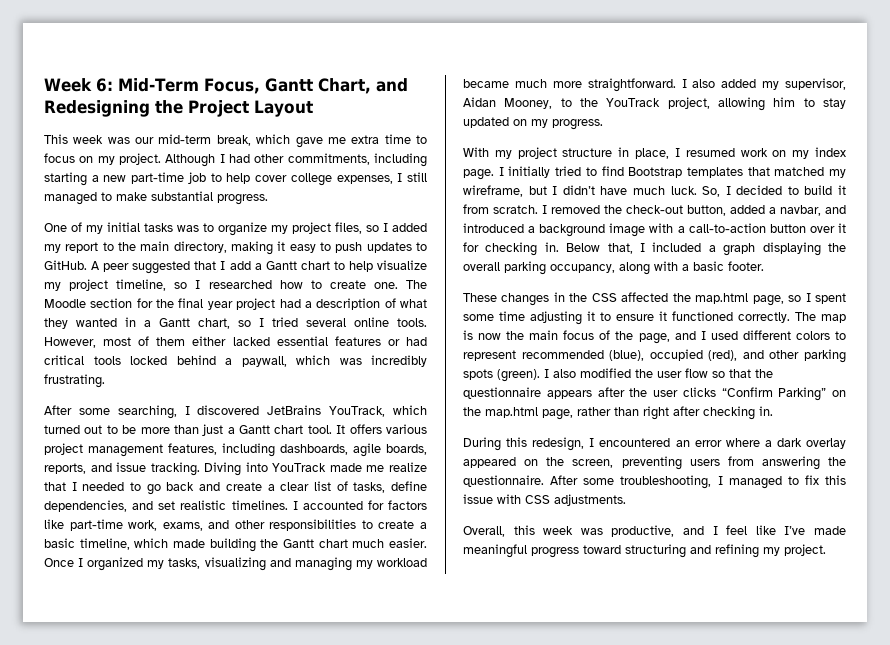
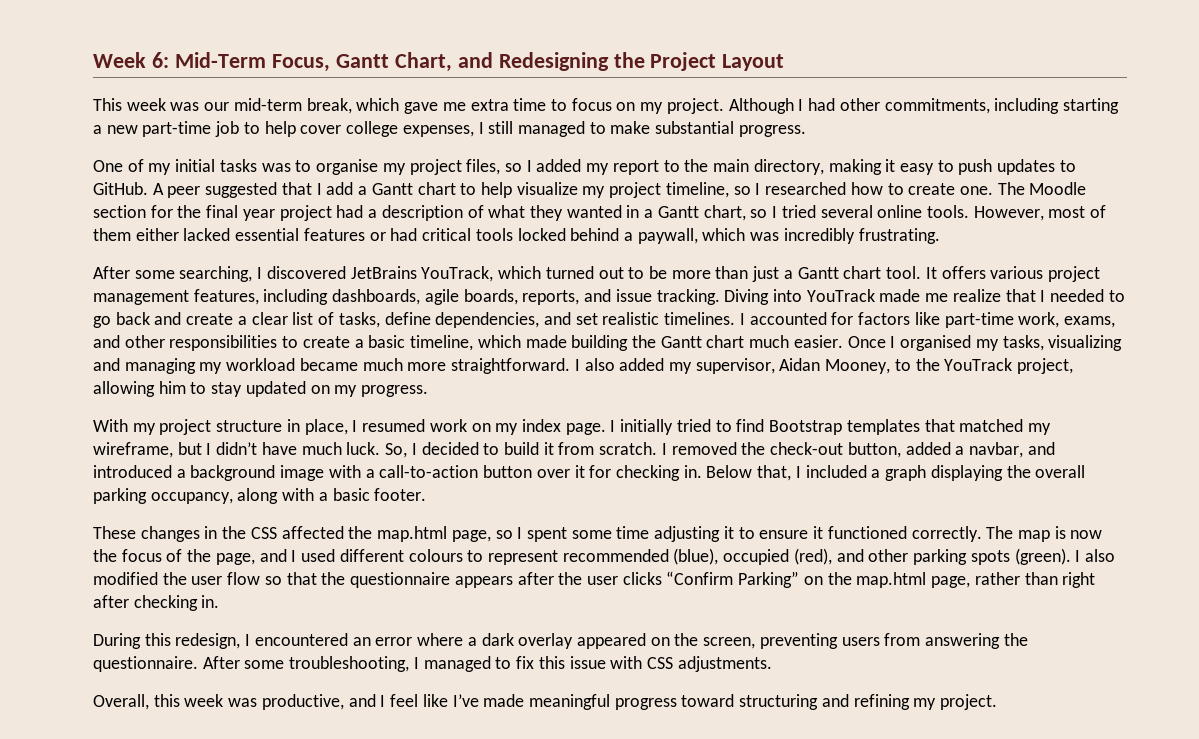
- One of my initial tasks was to organize my project files, so I added my report to the main directory, making it easy to push updates to GitHub.
+ One of my initial tasks was to organise my project files, so I added my report to the main directory, making it easy to push updates to GitHub.
- Once I organized my tasks, visualizing and managing my workload became much more straightforward.
+ Once I organised my tasks, visualizing and managing my workload became much more straightforward.
- The map is now the main focus of the page, and I used different colors to represent recommended (blue), occupied (red), and other parking spots (green).
+ The map is now the focus of the page, and I used different colours to represent recommended (blue), occupied (red), and other parking spots (green).

